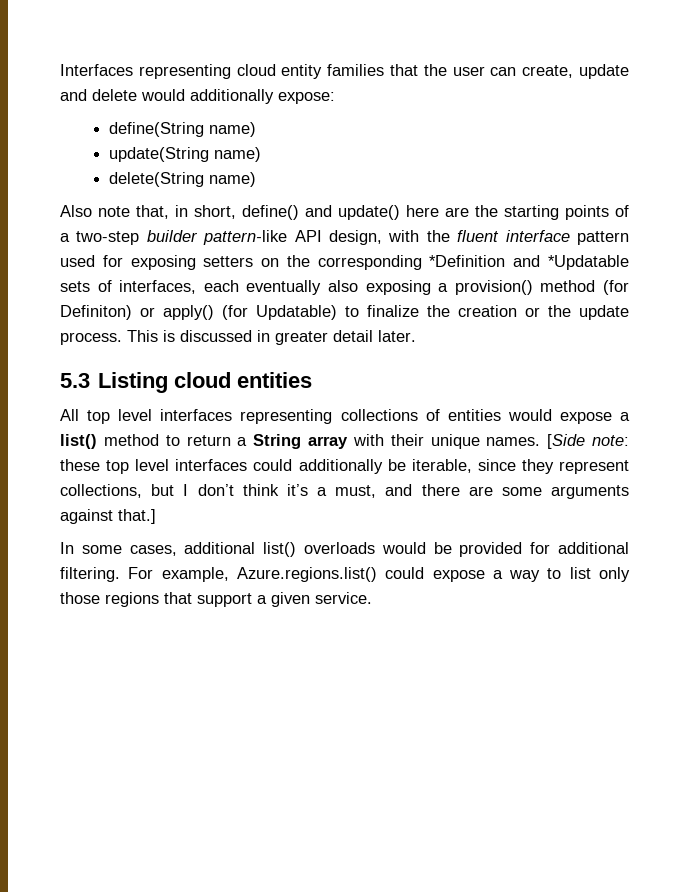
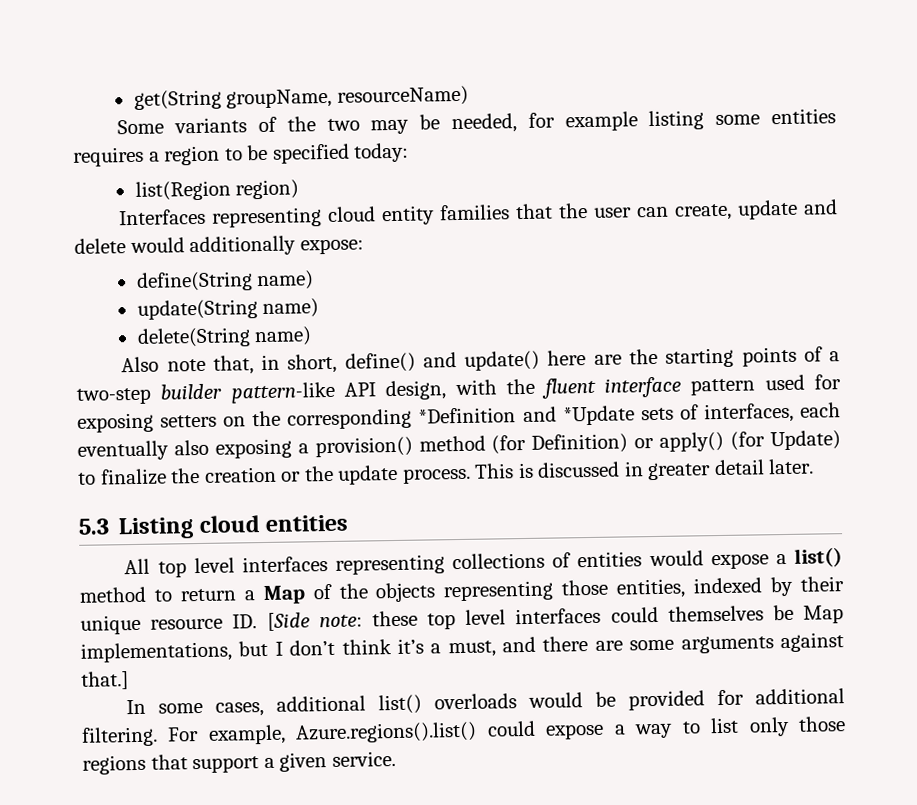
+ get(String groupName, resourceName)
+ Some variants of the two may be needed, for example listing some entities requires a region to be specified today:
+ list(Region region)
- Also note that, in short, define() and update() here are the starting points of a two-step builder pattern-like API design, with the fluent interface pattern used for exposing setters on the corresponding *Definition and *Updatable sets of interfaces, each eventually also exposing a provision() method (for Definiton) or apply() (for Updatable) to finalize the creation or the update process.
+ Also note that, in short, define() and update() here are the starting points of a two-step builder pattern-like API design, with the fluent interface pattern used for exposing setters on the corresponding *Definition and *Update sets of interfaces, each eventually also exposing a provision() method (for Definition) or apply() (for Update) to finalize the creation or the update process.
- All top level interfaces representing collections of entities would expose a list() method to return a String array with their unique names. [Side note: these top level interfaces could additionally be iterable, since they represent collections, but I don’t think it’s a must, and there are some arguments against that.]
+ All top level interfaces representing collections of entities would expose a list() method to return a Map of the objects representing those entities, indexed by their unique resource ID. [Side note: these top level interfaces could themselves be Map implementations, but I don’t think it’s a must, and there are some arguments against that.]
- For example, Azure.regions.list() could expose a way to list only those regions that support a given service.
+ For example, Azure.regions().list() could expose a way to list only those regions that support a given service.

